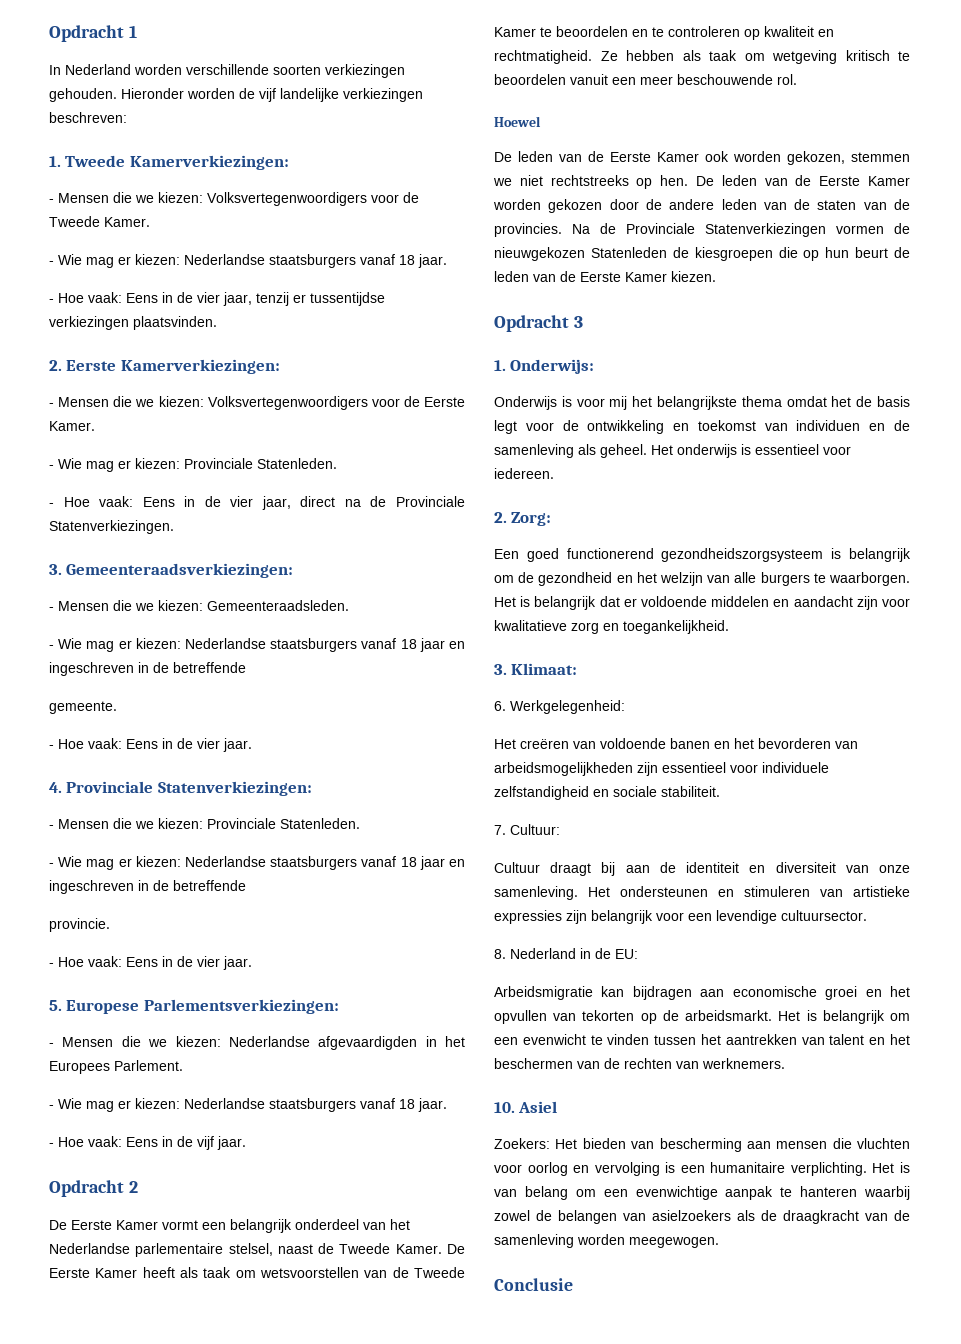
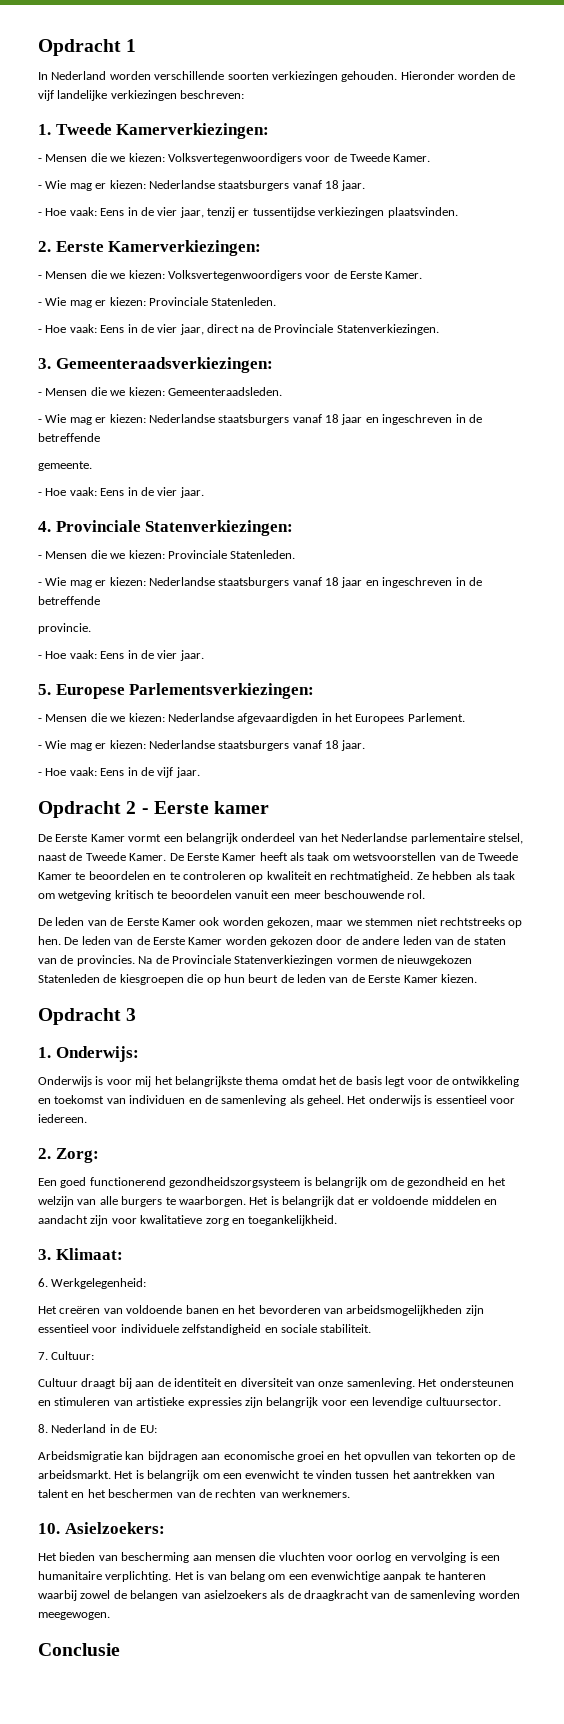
- Opdracht 2
+ Opdracht 2 - Eerste kamer
- Hoewel
- De leden van de Eerste Kamer ook worden gekozen, stemmen we niet rechtstreeks op hen.
+ De leden van de Eerste Kamer ook worden gekozen, maar we stemmen niet rechtstreeks op hen.
- 10. Asiel
- Zoekers: Het bieden van bescherming aan mensen die vluchten voor oorlog en vervolging is een humanitaire verplichting.
+ 10. Asielzoekers:
+ Het bieden van bescherming aan mensen die vluchten voor oorlog en vervolging is een humanitaire verplichting.

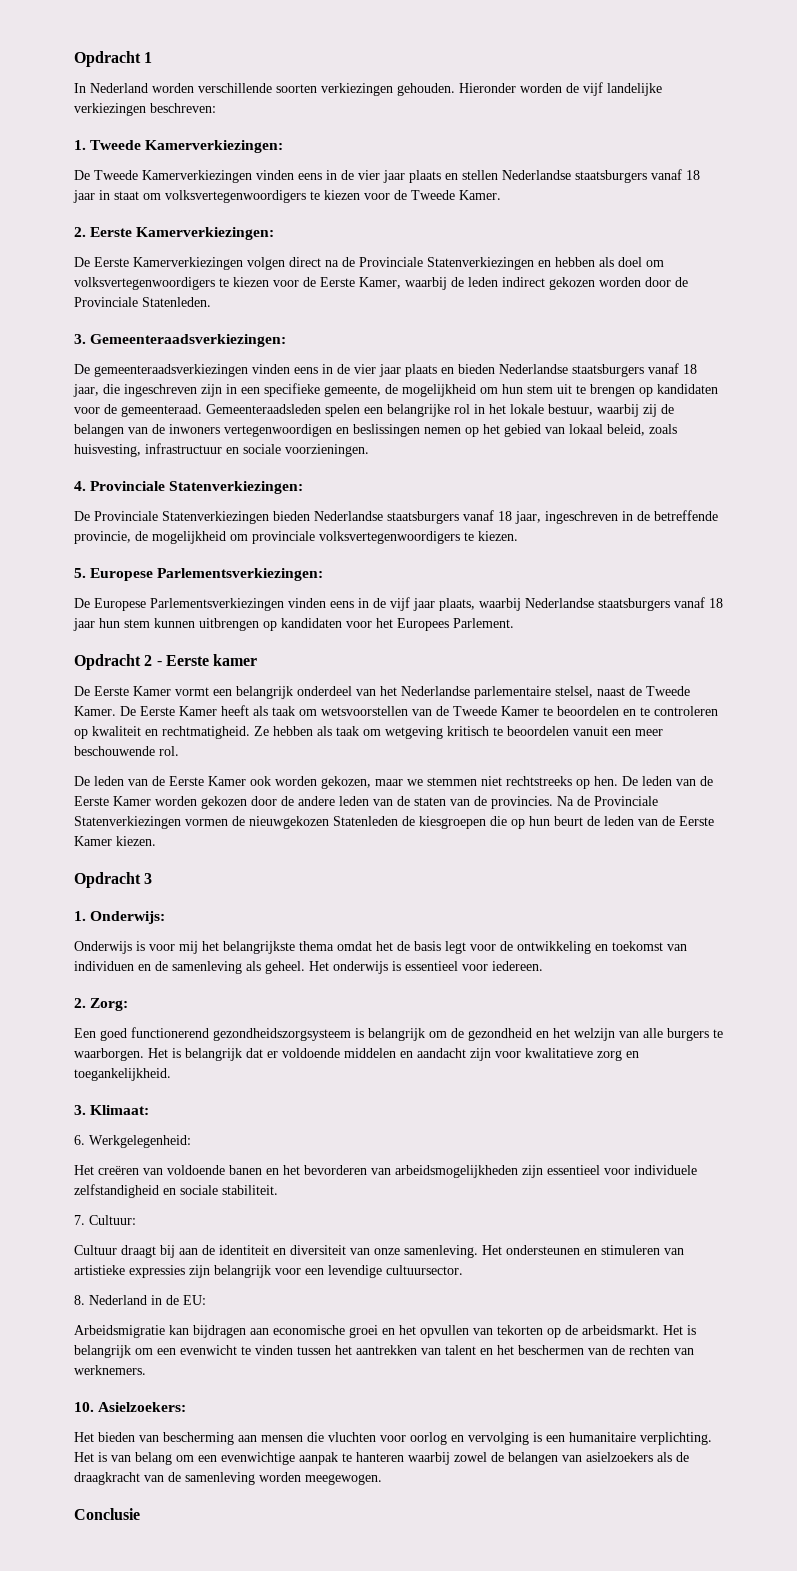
- - Mensen die we kiezen: Volksvertegenwoordigers voor de Tweede Kamer.
- - Wie mag er kiezen: Nederlandse staatsburgers vanaf 18 jaar.
- - Hoe vaak: Eens in de vier jaar, tenzij er tussentijdse verkiezingen plaatsvinden.
+ De Tweede Kamerverkiezingen vinden eens in de vier jaar plaats en stellen Nederlandse staatsburgers vanaf 18 jaar in staat om volksvertegenwoordigers te kiezen voor de Tweede Kamer.
  2. Eerste Kamerverkiezingen:
- - Mensen die we kiezen: Volksvertegenwoordigers voor de Eerste Kamer.
- - Wie mag er kiezen: Provinciale Statenleden.
- - Hoe vaak: Eens in de vier jaar, direct na de Provinciale Statenverkiezingen.
+ De Eerste Kamerverkiezingen volgen direct na de Provinciale Statenverkiezingen en hebben als doel om volksvertegenwoordigers te kiezen voor de Eerste Kamer, waarbij de leden indirect gekozen worden door de Provinciale Statenleden.
  3. Gemeenteraadsverkiezingen:
- - Mensen die we kiezen: Gemeenteraadsleden.
- - Wie mag er kiezen: Nederlandse staatsburgers vanaf 18 jaar en ingeschreven in de betreffende
- gemeente.
- - Hoe vaak: Eens in de vier jaar.
+ De gemeenteraadsverkiezingen vinden eens in de vier jaar plaats en bieden Nederlandse staatsburgers vanaf 18 jaar, die ingeschreven zijn in een specifieke gemeente, de mogelijkheid om hun stem uit te brengen op kandidaten voor de gemeenteraad. Gemeenteraadsleden spelen een belangrijke rol in het lokale bestuur, waarbij zij de belangen van de inwoners vertegenwoordigen en beslissingen nemen op het gebied van lokaal beleid, zoals huisvesting, infrastructuur en sociale voorzieningen.
  4. Provinciale Statenverkiezingen:
- - Mensen die we kiezen: Provinciale Statenleden.
- - Wie mag er kiezen: Nederlandse staatsburgers vanaf 18 jaar en ingeschreven in de betreffende
- provincie.
- - Hoe vaak: Eens in de vier jaar.
+ De Provinciale Statenverkiezingen bieden Nederlandse staatsburgers vanaf 18 jaar, ingeschreven in de betreffende provincie, de mogelijkheid om provinciale volksvertegenwoordigers te kiezen.
  5. Europese Parlementsverkiezingen:
- - Mensen die we kiezen: Nederlandse afgevaardigden in het Europees Parlement.
- - Wie mag er kiezen: Nederlandse staatsburgers vanaf 18 jaar.
- - Hoe vaak: Eens in de vijf jaar.
+ De Europese Parlementsverkiezingen vinden eens in de vijf jaar plaats, waarbij Nederlandse staatsburgers vanaf 18 jaar hun stem kunnen uitbrengen op kandidaten voor het Europees Parlement.

